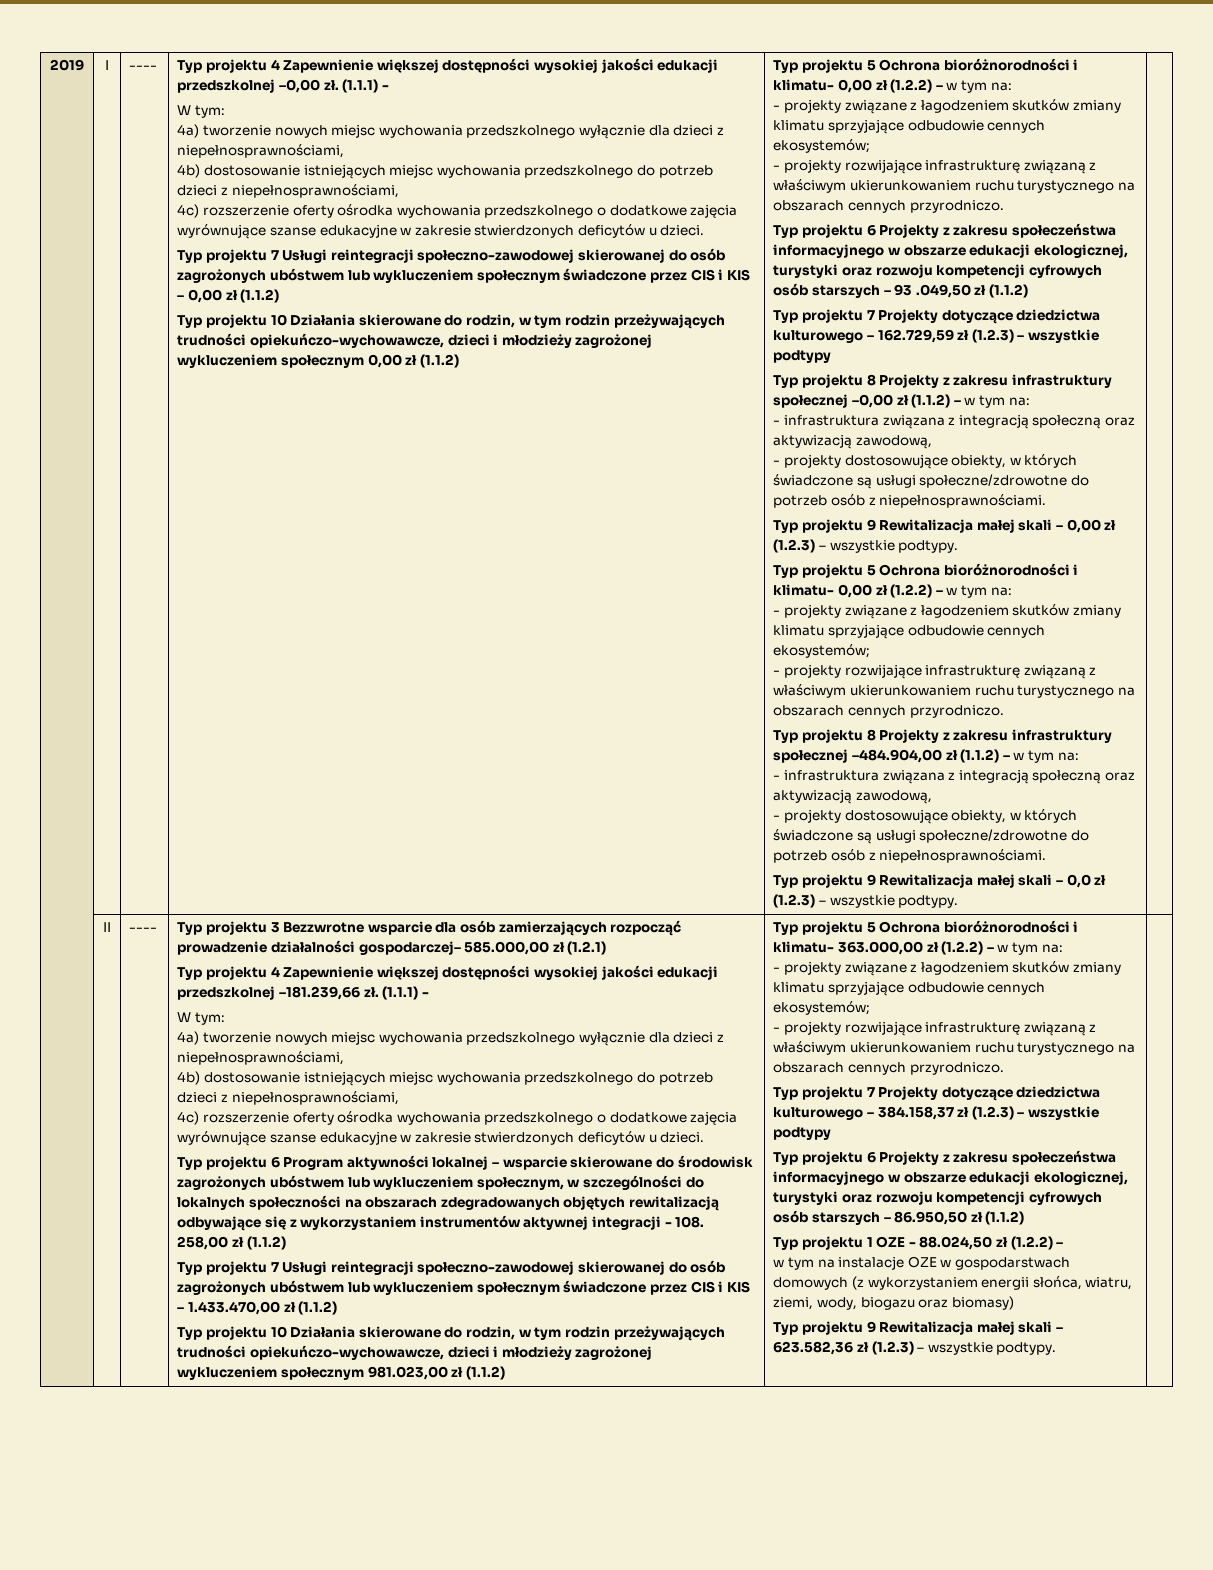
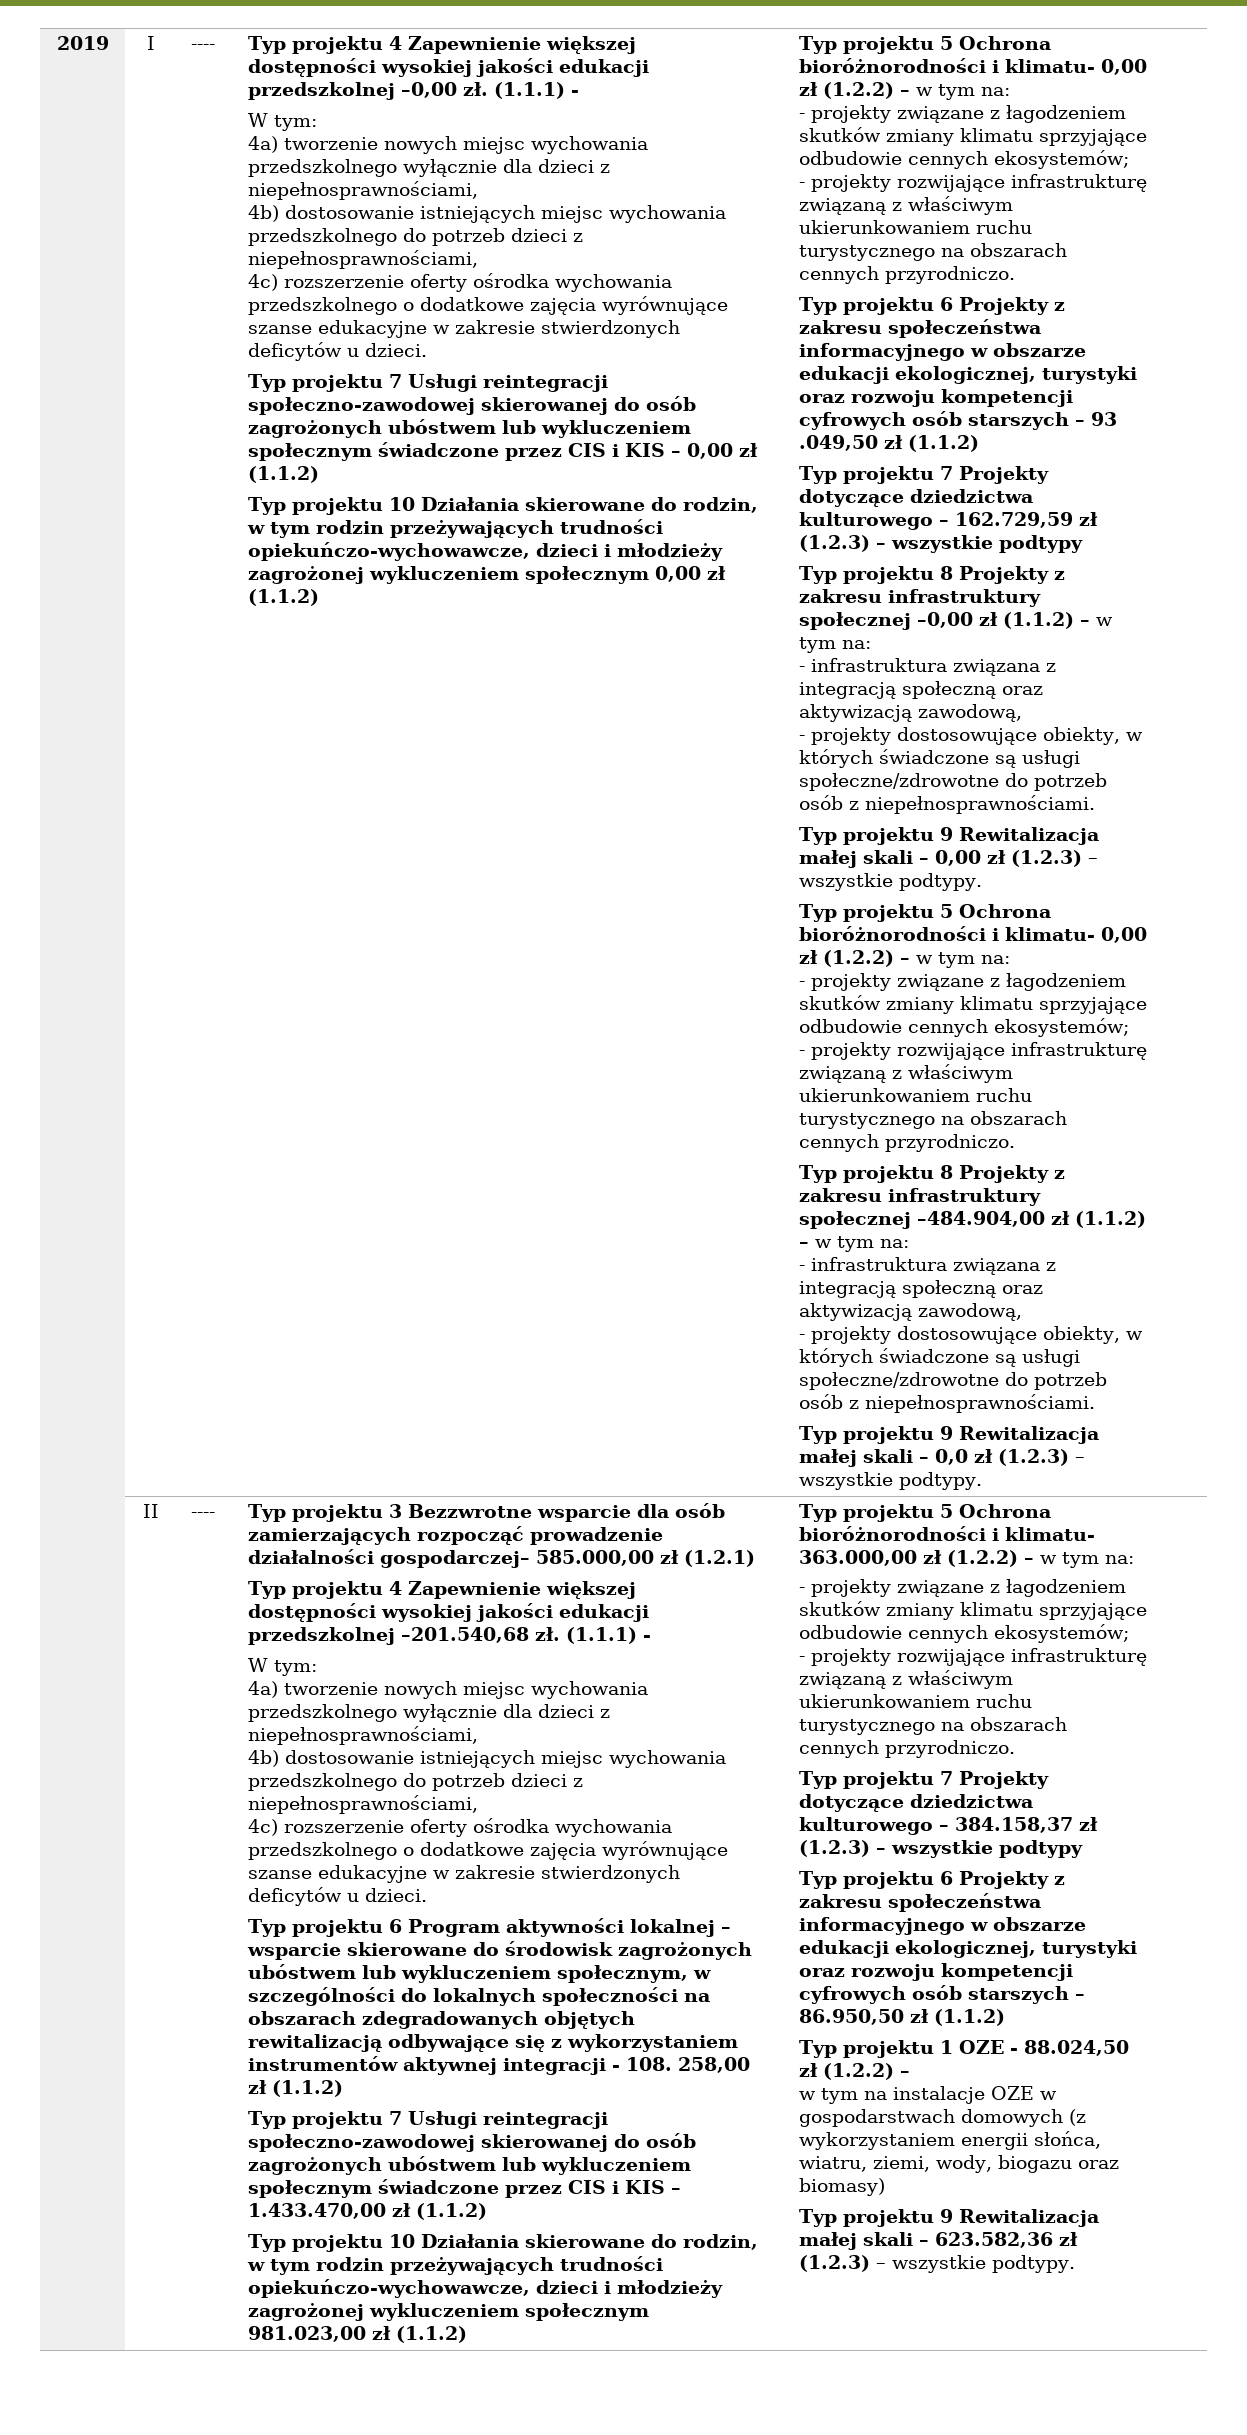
- Typ projektu 4 Zapewnienie większej dostępności wysokiej jakości edukacji przedszkolnej –181.239,66 zł.
+ Typ projektu 4 Zapewnienie większej dostępności wysokiej jakości edukacji przedszkolnej –201.540,68 zł.

